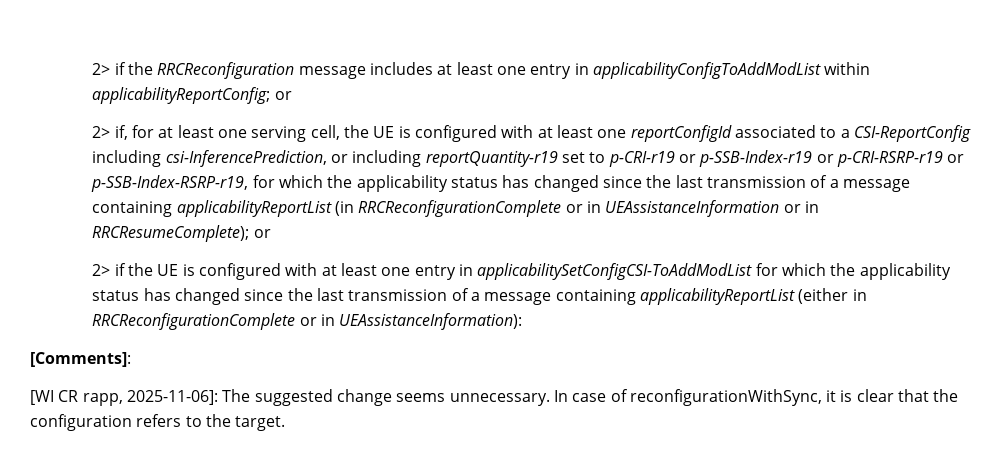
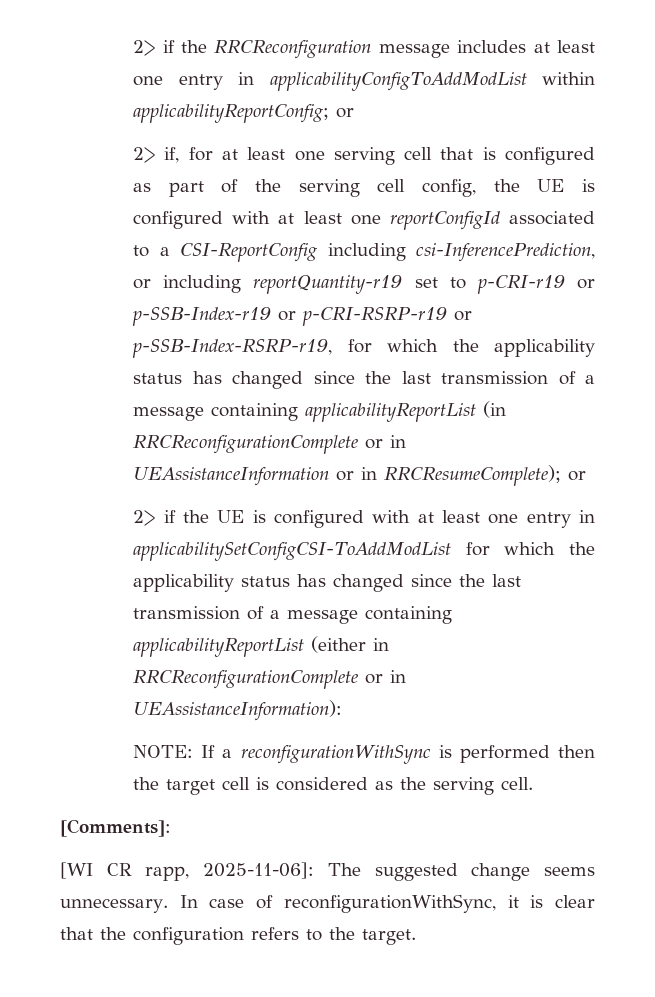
- 2> if, for at least one serving cell, the UE is configured with at least one reportConfigId associated to a CSI-ReportConfig including csi-InferencePrediction, or including reportQuantity-r19 set to p-CRI-r19 or p-SSB-Index-r19 or p-CRI-RSRP-r19 or p-SSB-Index-RSRP-r19, for which the applicability status has changed since the last transmission of a message containing applicabilityReportList (in RRCReconfigurationComplete or in UEAssistanceInformation or in RRCResumeComplete); or
+ 2> if, for at least one serving cell that is configured as part of the serving cell config, the UE is configured with at least one reportConfigId associated to a CSI-ReportConfig including csi-InferencePrediction, or including reportQuantity-r19 set to p-CRI-r19 or p-SSB-Index-r19 or p-CRI-RSRP-r19 or p-SSB-Index-RSRP-r19, for which the applicability status has changed since the last transmission of a message containing applicabilityReportList (in RRCReconfigurationComplete or in UEAssistanceInformation or in RRCResumeComplete); or
+ NOTE: If a reconfigurationWithSync is performed then the target cell is considered as the serving cell.

